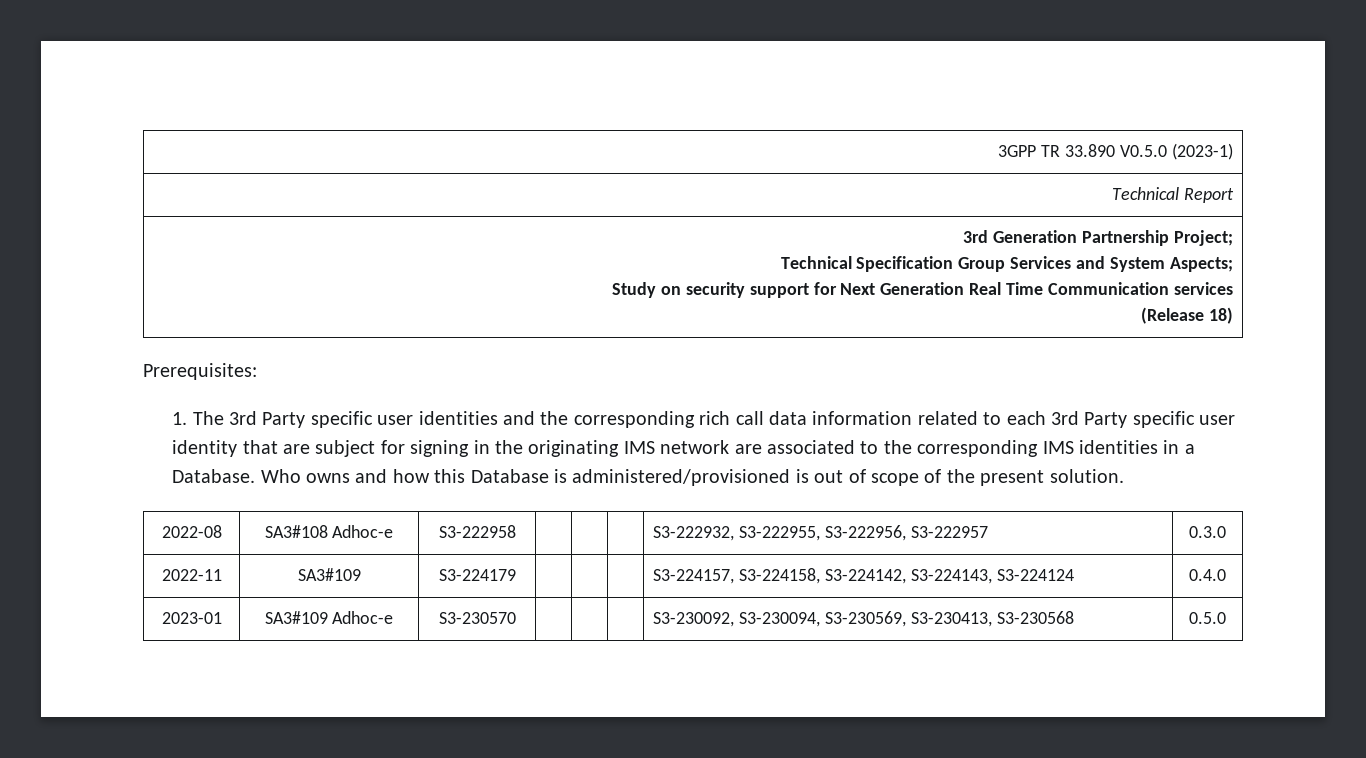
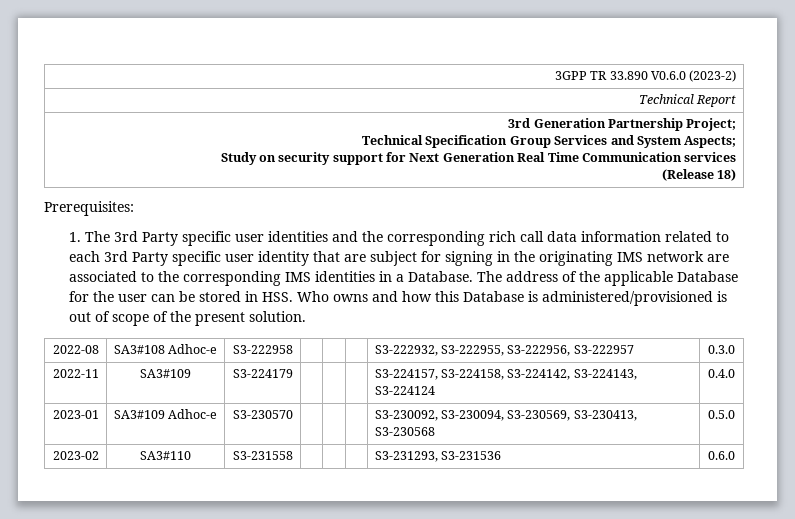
- 3GPP TR 33.890 V0.5.0 (2023-1)
+ 3GPP TR 33.890 V0.6.0 (2023-2)
- Who owns and how this Database is administered/provisioned is out of scope of the present solution.
+ The address of the applicable Database for the user can be stored in HSS. Who owns and how this Database is administered/provisioned is out of scope of the present solution.
+ 2023-02 | SA3#110 | S3-231558 | | | | S3-231293, S3-231536 | 0.6.0

